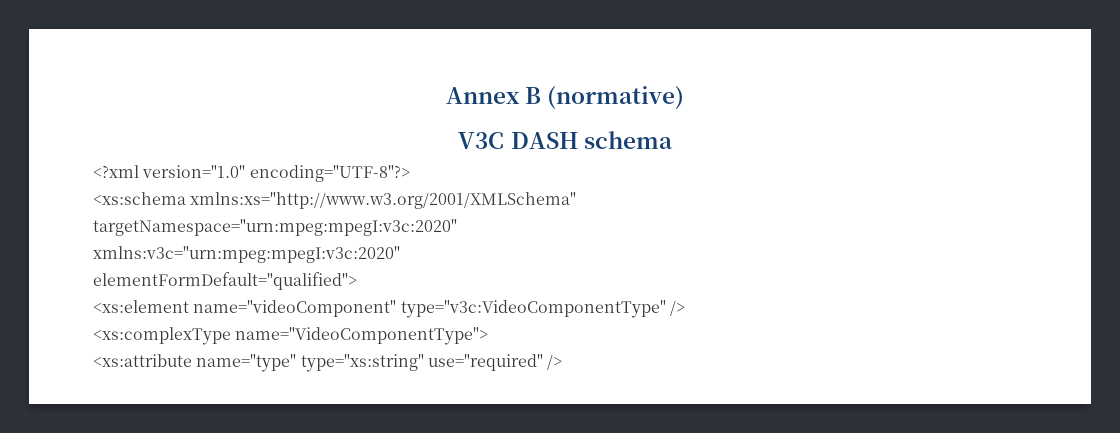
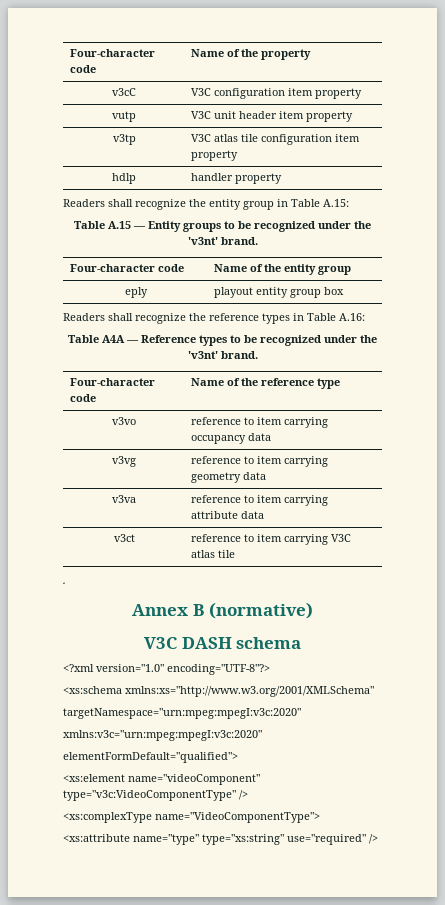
+ Four-character code | Name of the property
+ v3cC | V3C configuration item property
+ vutp | V3C unit header item property
+ v3tp | V3C atlas tile configuration item property
+ hdlp | handler property
+ Readers shall recognize the entity group in Table A.15:
+ Table A.15 — Entity groups to be recognized under the 'v3nt' brand.
+ Four-character code | Name of the entity group
+ eply | playout entity group box
+ Readers shall recognize the reference types in Table A.16:
+ Table A4A — Reference types to be recognized under the 'v3nt' brand.
+ Four-character code | Name of the reference type
+ v3vo | reference to item carrying occupancy data
+ v3vg | reference to item carrying geometry data
+ v3va | reference to item carrying attribute data
+ v3ct | reference to item carrying V3C atlas tile
+ .

